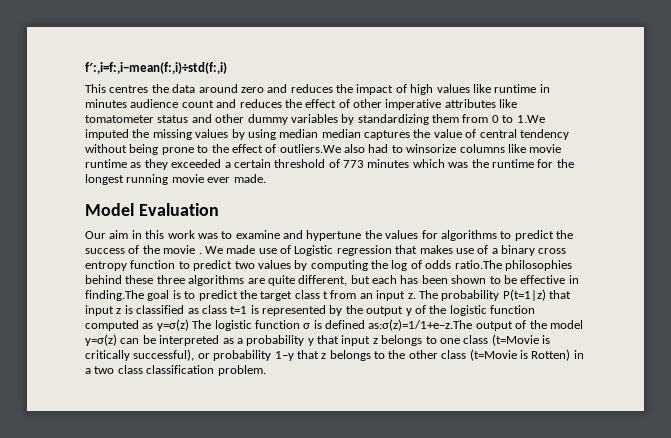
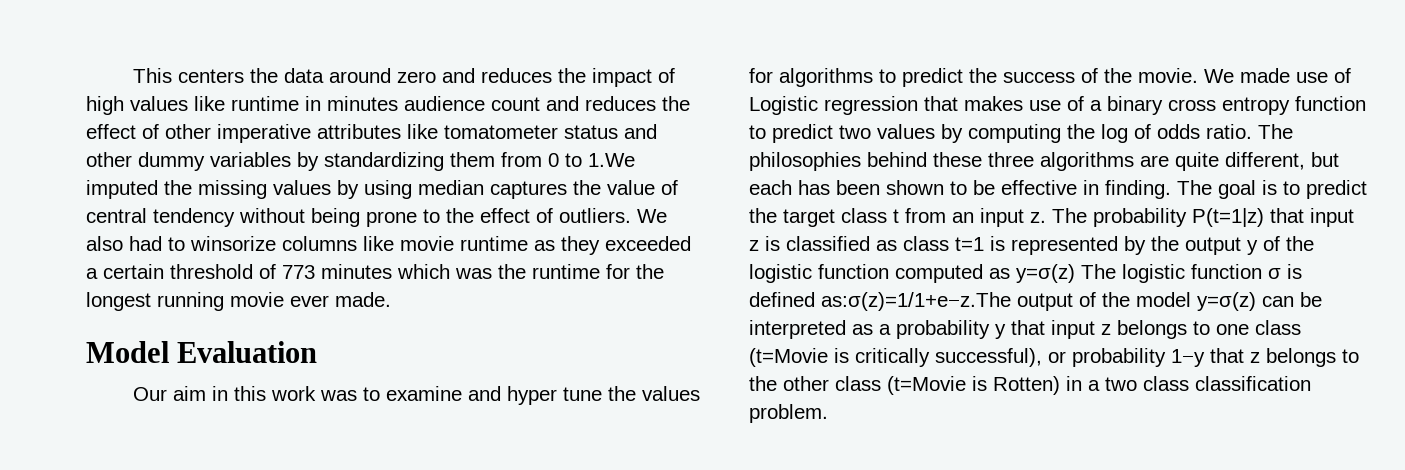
- f′:,i=f:,i−mean(f:,i)÷std(f:,i)
- This centres the data around zero and reduces the impact of high values like runtime in minutes audience count and reduces the effect of other imperative attributes like tomatometer status and other dummy variables by standardizing them from 0 to 1.We imputed the missing values by using median median captures the value of central tendency without being prone to the effect of outliers.We also had to winsorize columns like movie runtime as they exceeded a certain threshold of 773 minutes which was the runtime for the longest running movie ever made.
+ This centers the data around zero and reduces the impact of high values like runtime in minutes audience count and reduces the effect of other imperative attributes like tomatometer status and other dummy variables by standardizing them from 0 to 1.We imputed the missing values by using median captures the value of central tendency without being prone to the effect of outliers. We also had to winsorize columns like movie runtime as they exceeded a certain threshold of 773 minutes which was the runtime for the longest running movie ever made.
- Our aim in this work was to examine and hypertune the values for algorithms to predict the success of the movie .
+ Our aim in this work was to examine and hyper tune the values for algorithms to predict the success of the movie.
- We made use of Logistic regression that makes use of a binary cross entropy function to predict two values by computing the log of odds ratio.The philosophies behind these three algorithms are quite different, but each has been shown to be effective in finding.The goal is to predict the target class t from an input z.
+ We made use of Logistic regression that makes use of a binary cross entropy function to predict two values by computing the log of odds ratio. The philosophies behind these three algorithms are quite different, but each has been shown to be effective in finding. The goal is to predict the target class t from an input z.

